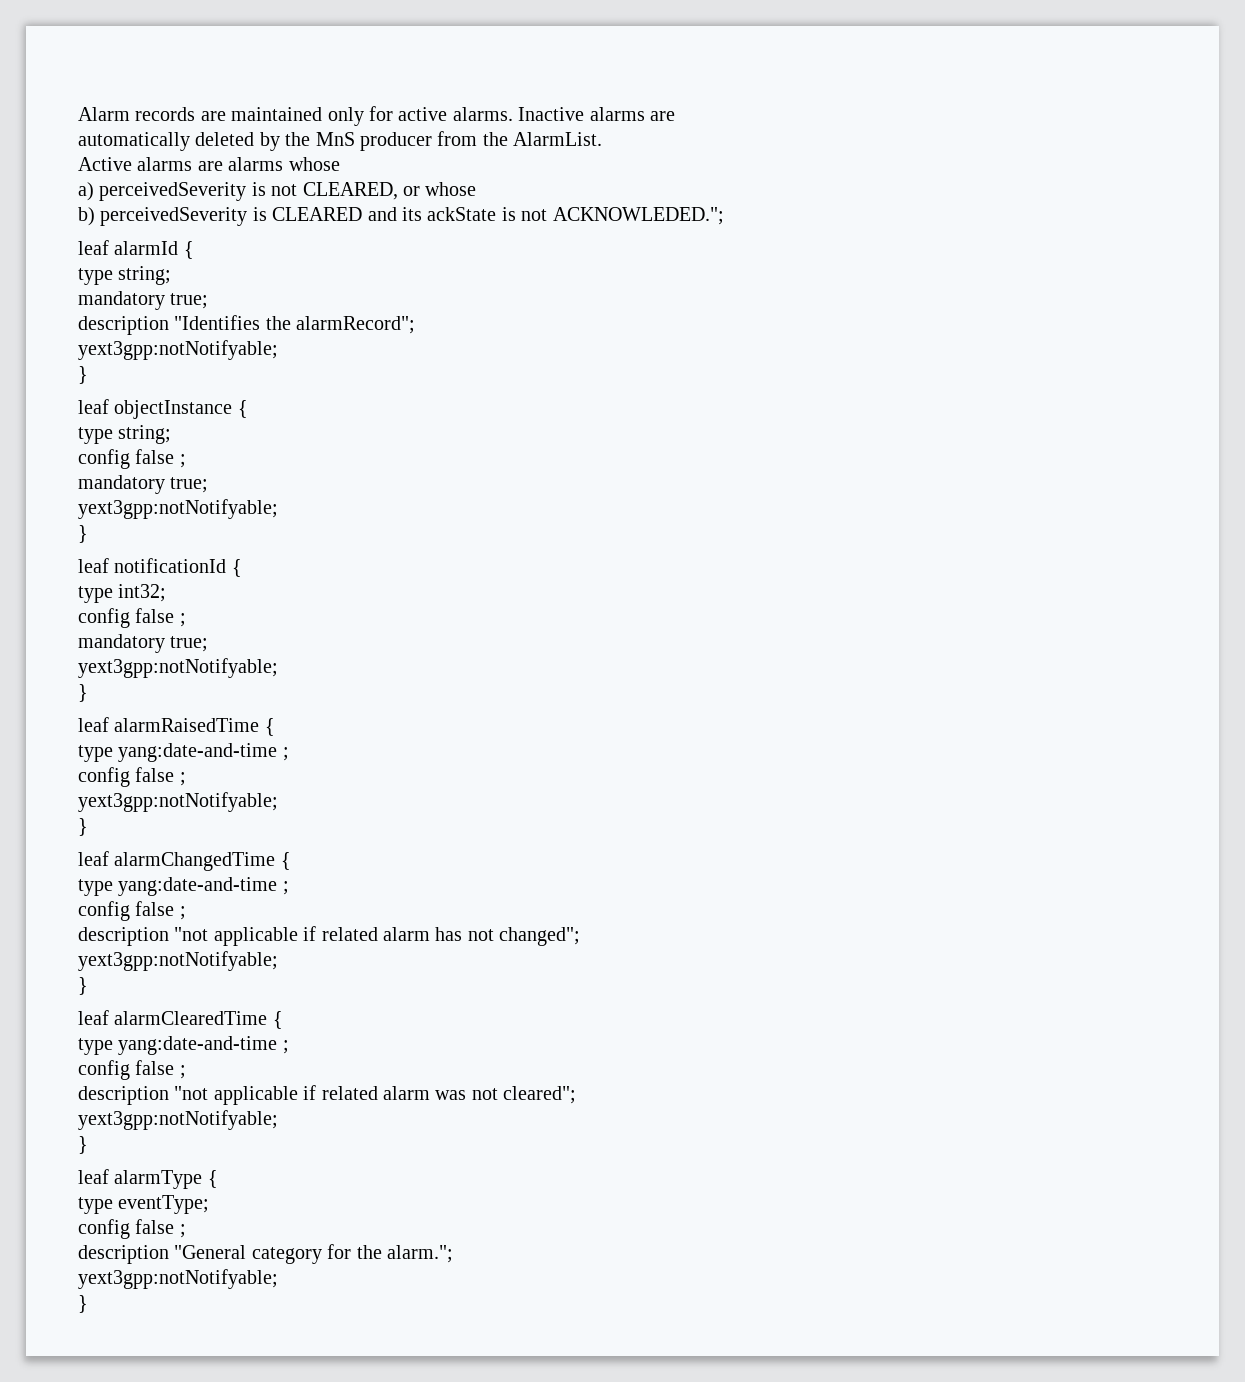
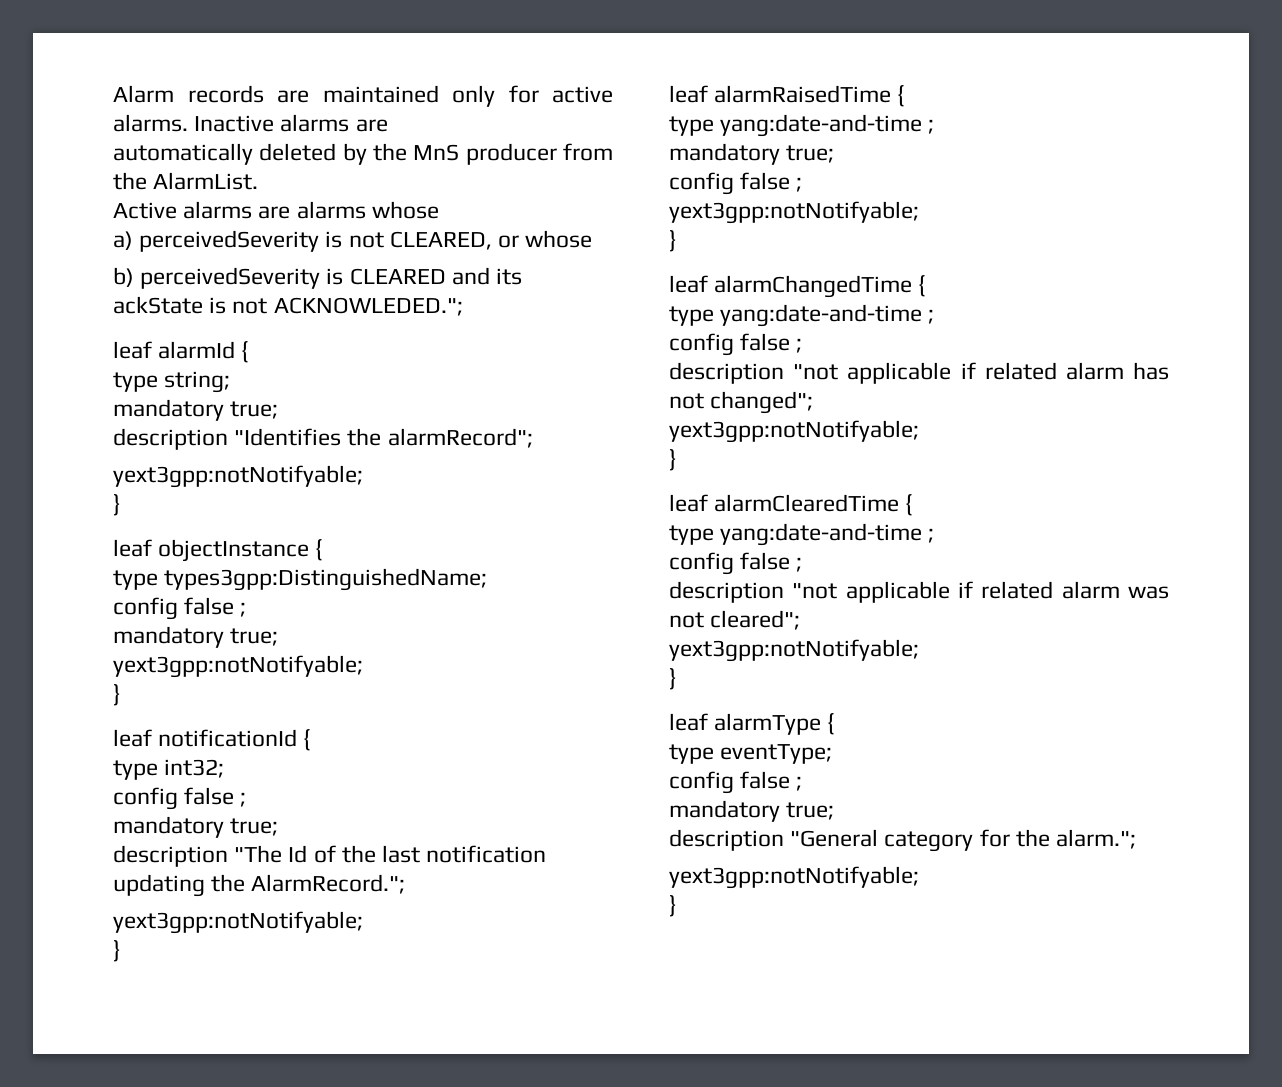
  leaf objectInstance {
- type string;
+ type types3gpp:DistinguishedName;
+ description "The Id of the last notification updating the AlarmRecord.";
  leaf alarmRaisedTime {
  type yang:date-and-time ;
+ mandatory true;
  type eventType;
  config false ;
+ mandatory true;

